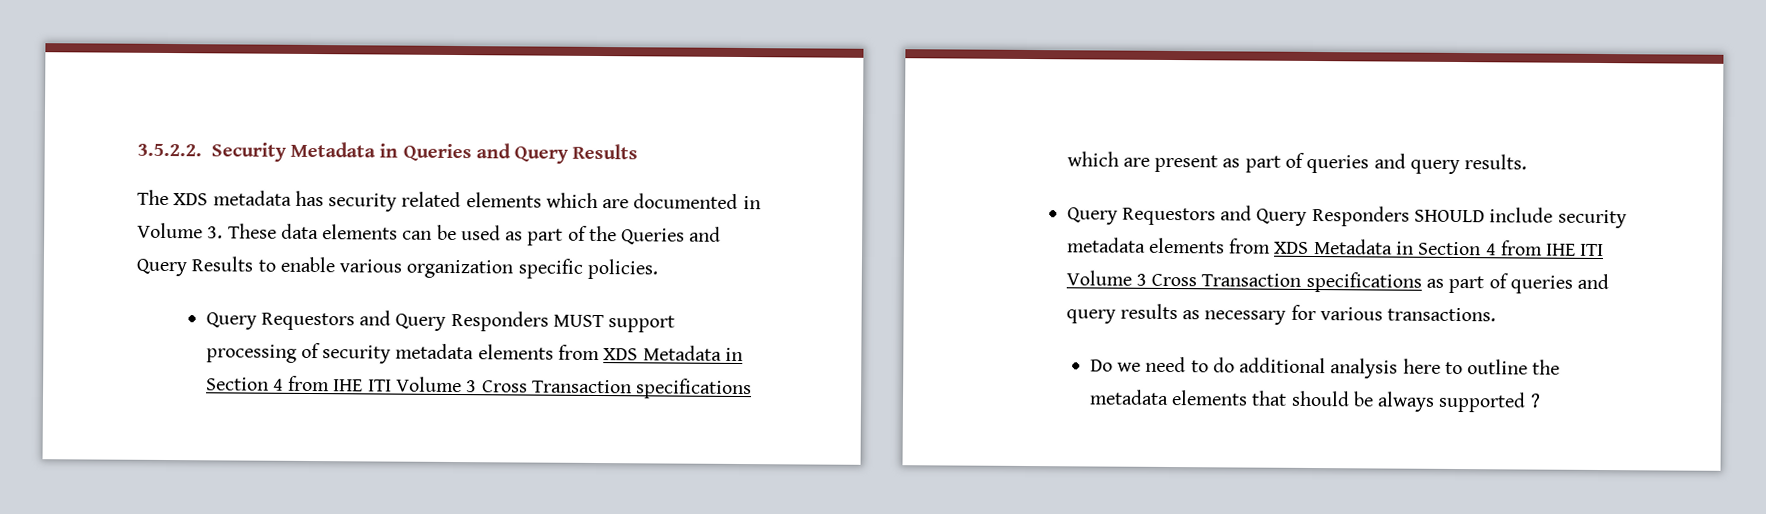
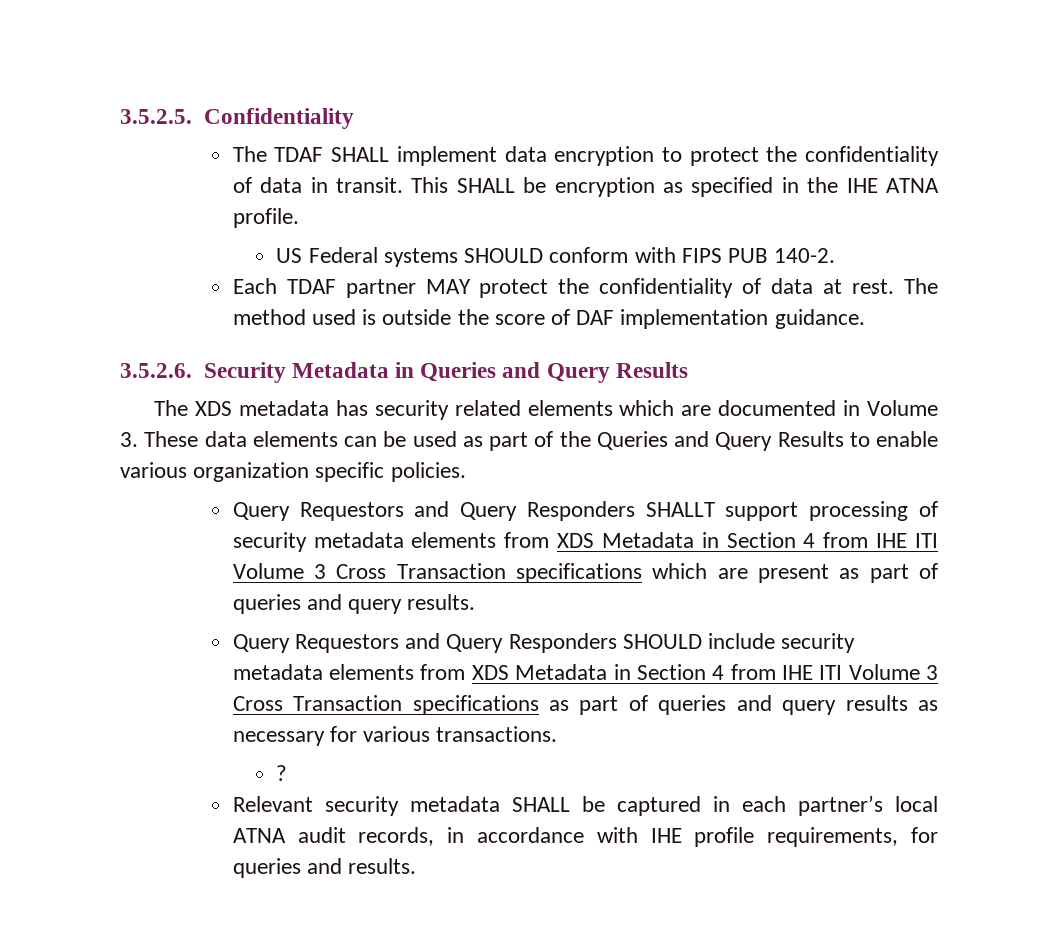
- 3.5.2.2. Security Metadata in Queries and Query Results
+ 3.5.2.5. Confidentiality
+ The TDAF SHALL implement data encryption to protect the confidentiality of data in transit. This SHALL be encryption as specified in the IHE ATNA profile.
+ US Federal systems SHOULD conform with FIPS PUB 140-2.
+ Each TDAF partner MAY protect the confidentiality of data at rest. The method used is outside the score of DAF implementation guidance.
+ 3.5.2.6. Security Metadata in Queries and Query Results
- Query Requestors and Query Responders MUST support processing of security metadata elements from XDS Metadata in Section 4 from IHE ITI Volume 3 Cross Transaction specifications which are present as part of queries and query results.
+ Query Requestors and Query Responders SHALLT support processing of security metadata elements from XDS Metadata in Section 4 from IHE ITI Volume 3 Cross Transaction specifications which are present as part of queries and query results.
- Do we need to do additional analysis here to outline the metadata elements that should be always supported ?
+ ?
+ Relevant security metadata SHALL be captured in each partner’s local ATNA audit records, in accordance with IHE profile requirements, for queries and results.

